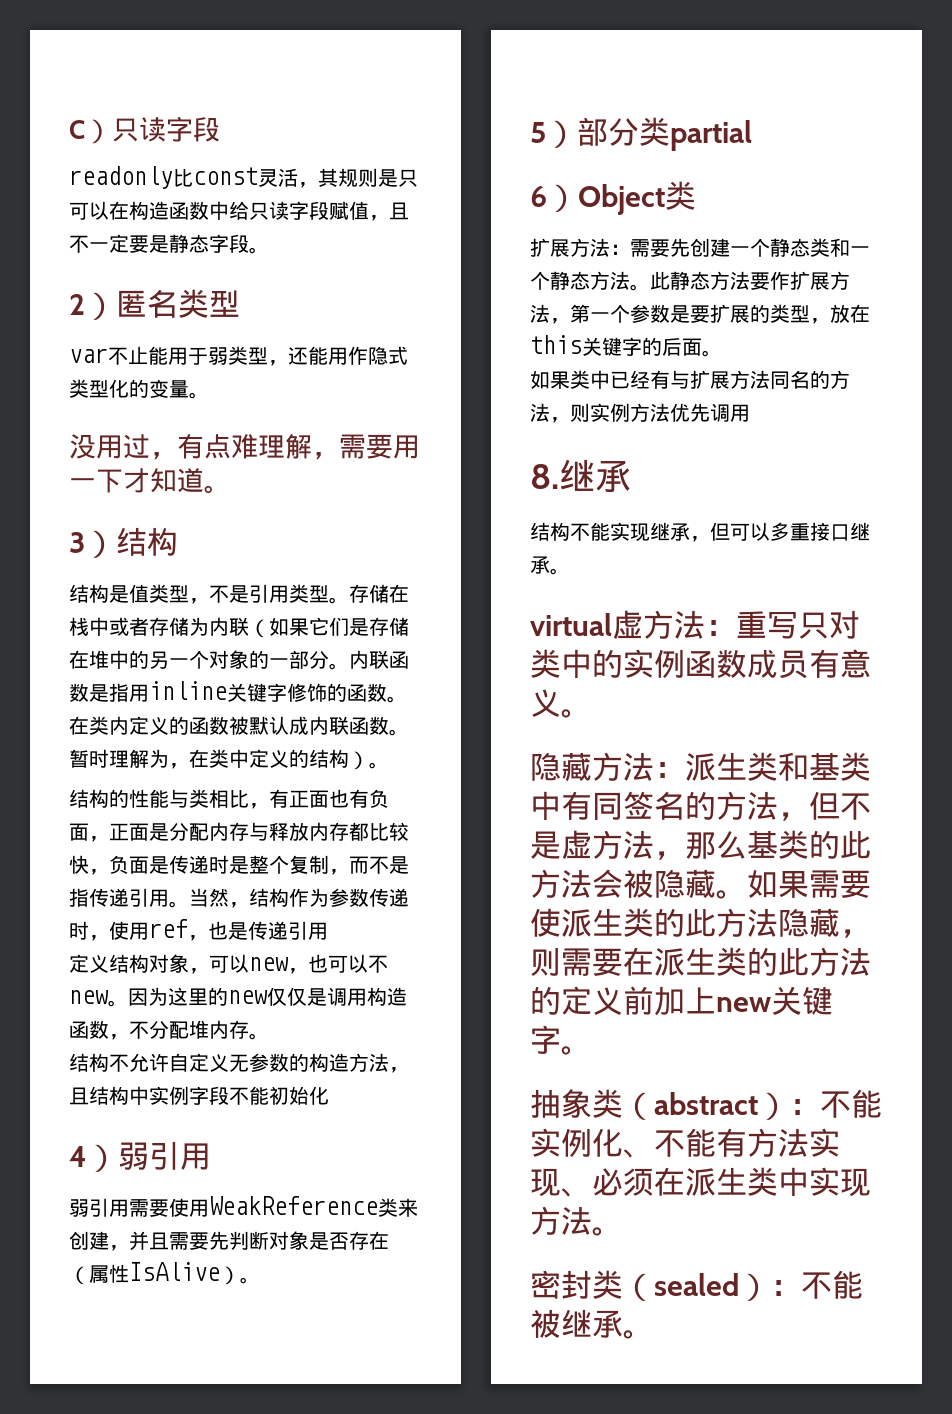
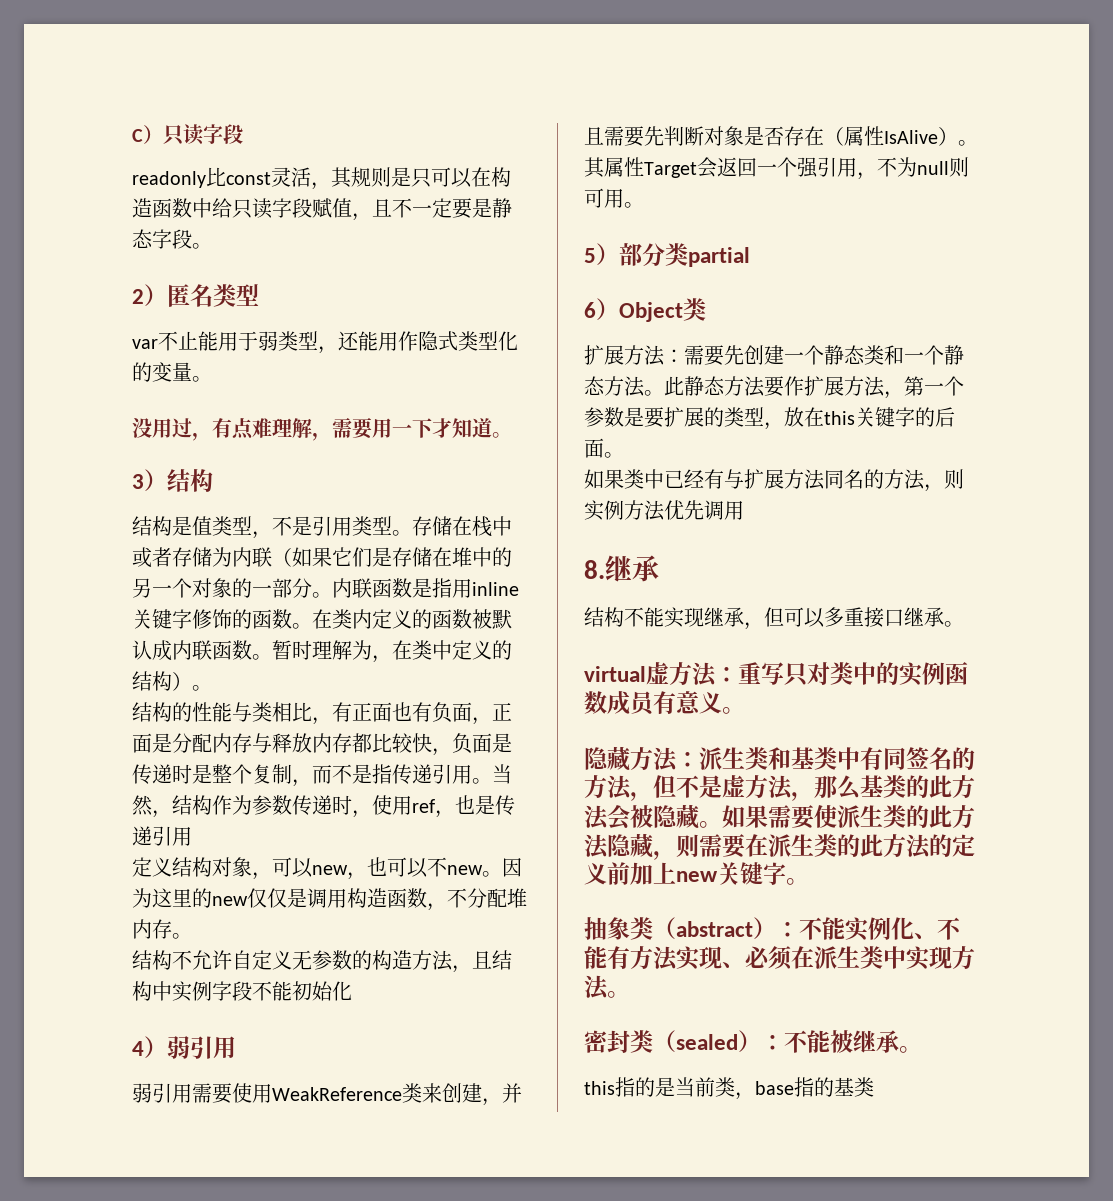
+ 其属性Target会返回一个强引用，不为null则可用。
+ this指的是当前类，base指的基类

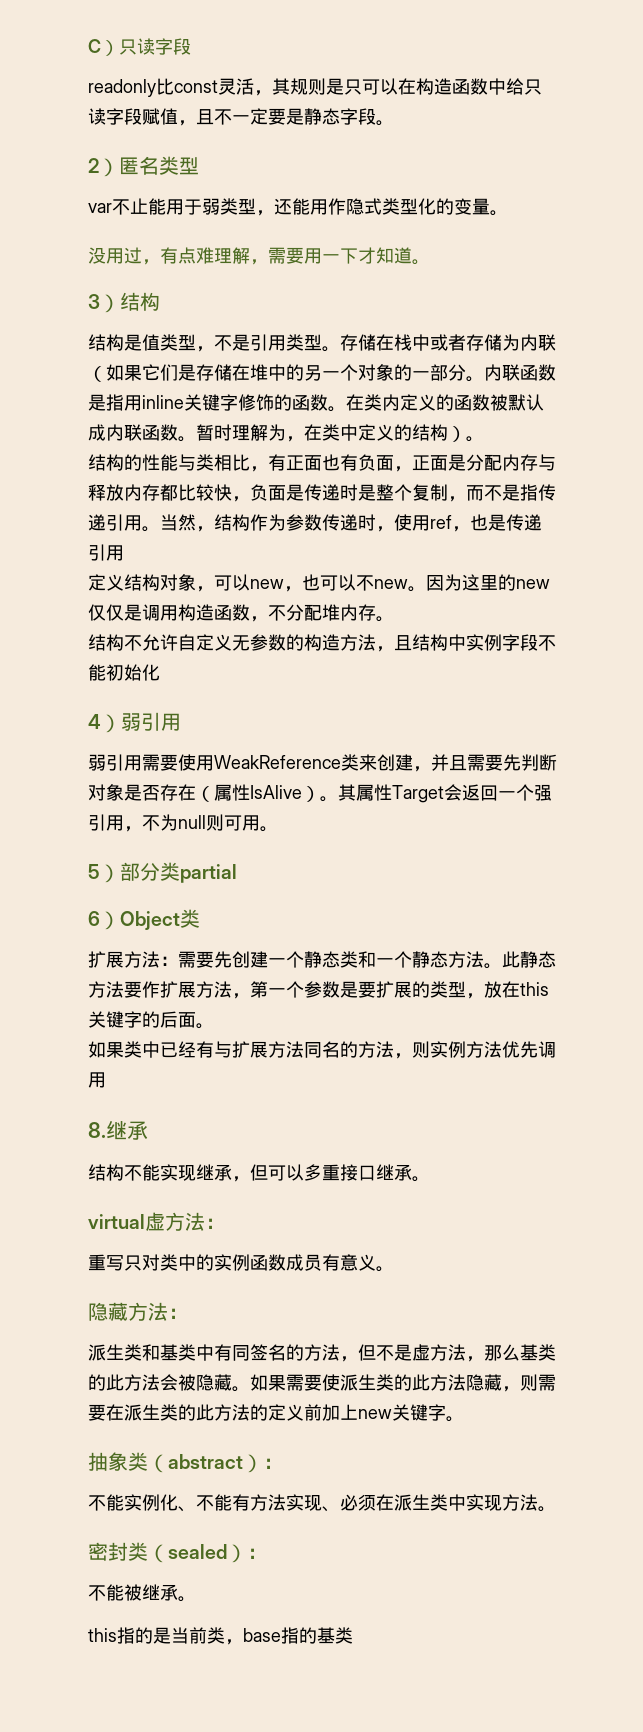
- virtual虚方法：重写只对类中的实例函数成员有意义。
+ virtual虚方法：
+ 重写只对类中的实例函数成员有意义。
- 隐藏方法：派生类和基类中有同签名的方法，但不是虚方法，那么基类的此方法会被隐藏。
+ 隐藏方法：
+ 派生类和基类中有同签名的方法，但不是虚方法，那么基类的此方法会被隐藏。
- 抽象类（abstract）：不能实例化、不能有方法实现、必须在派生类中实现方法。
+ 抽象类（abstract）：
+ 不能实例化、不能有方法实现、必须在派生类中实现方法。
- 密封类（sealed）：不能被继承。
+ 密封类（sealed）：
+ 不能被继承。

